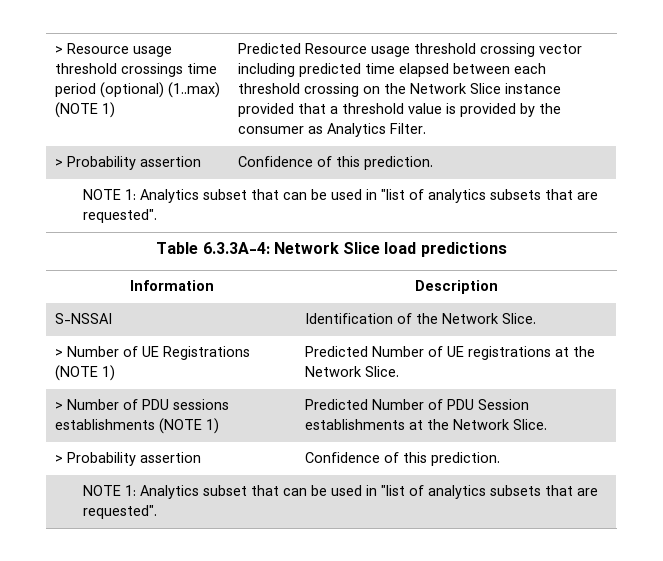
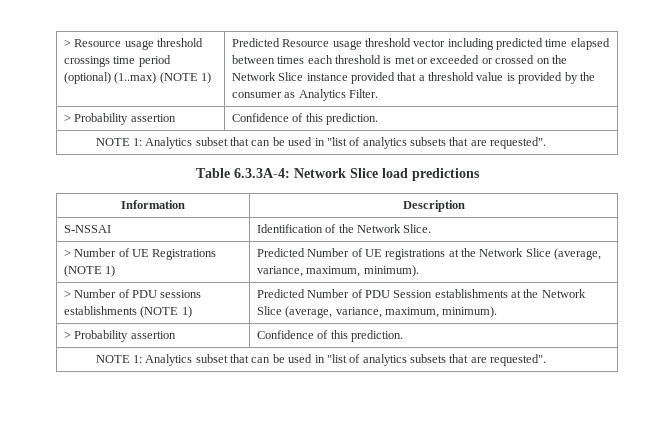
- Predicted Resource usage threshold crossing vector including predicted time elapsed between each threshold crossing on the Network Slice instance provided that a threshold value is provided by the consumer as Analytics Filter.
+ Predicted Resource usage threshold vector including predicted time elapsed between times each threshold is met or exceeded or crossed on the Network Slice instance provided that a threshold value is provided by the consumer as Analytics Filter.
- > Number of UE Registrations (NOTE 1) | Predicted Number of UE registrations at the Network Slice.
+ > Number of UE Registrations (NOTE 1) | Predicted Number of UE registrations at the Network Slice (average, variance, maximum, minimum).
- > Number of PDU sessions establishments (NOTE 1) | Predicted Number of PDU Session establishments at the Network Slice.
+ > Number of PDU sessions establishments (NOTE 1) | Predicted Number of PDU Session establishments at the Network Slice (average, variance, maximum, minimum).

